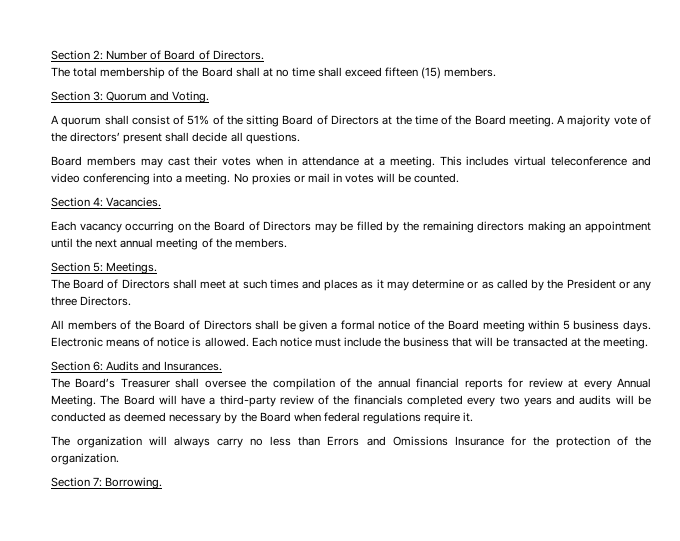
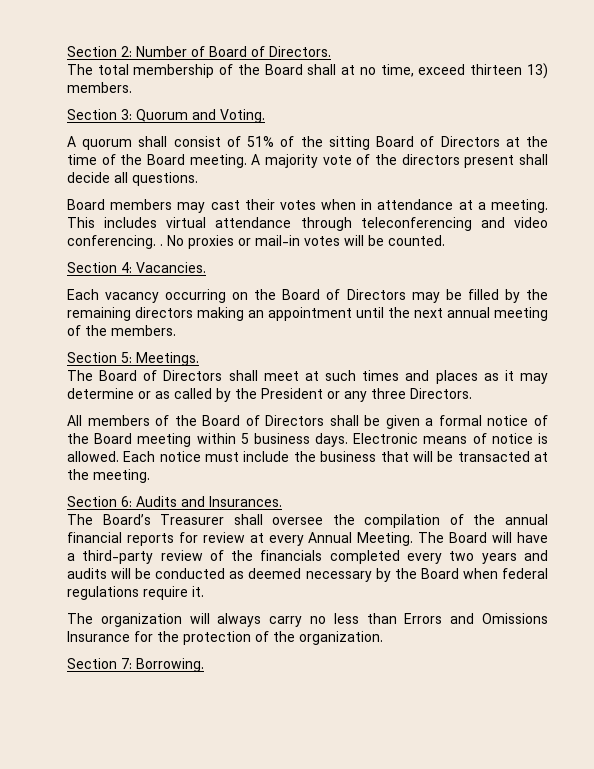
- The total membership of the Board shall at no time shall exceed fifteen (15) members.
+ The total membership of the Board shall at no time, exceed thirteen 13) members.
- A majority vote of the directors’ present shall decide all questions.
+ A majority vote of the directors present shall decide all questions.
- This includes virtual teleconference and video conferencing into a meeting.
+ This includes virtual attendance through teleconferencing and video conferencing. .
- No proxies or mail in votes will be counted.
+ No proxies or mail-in votes will be counted.

